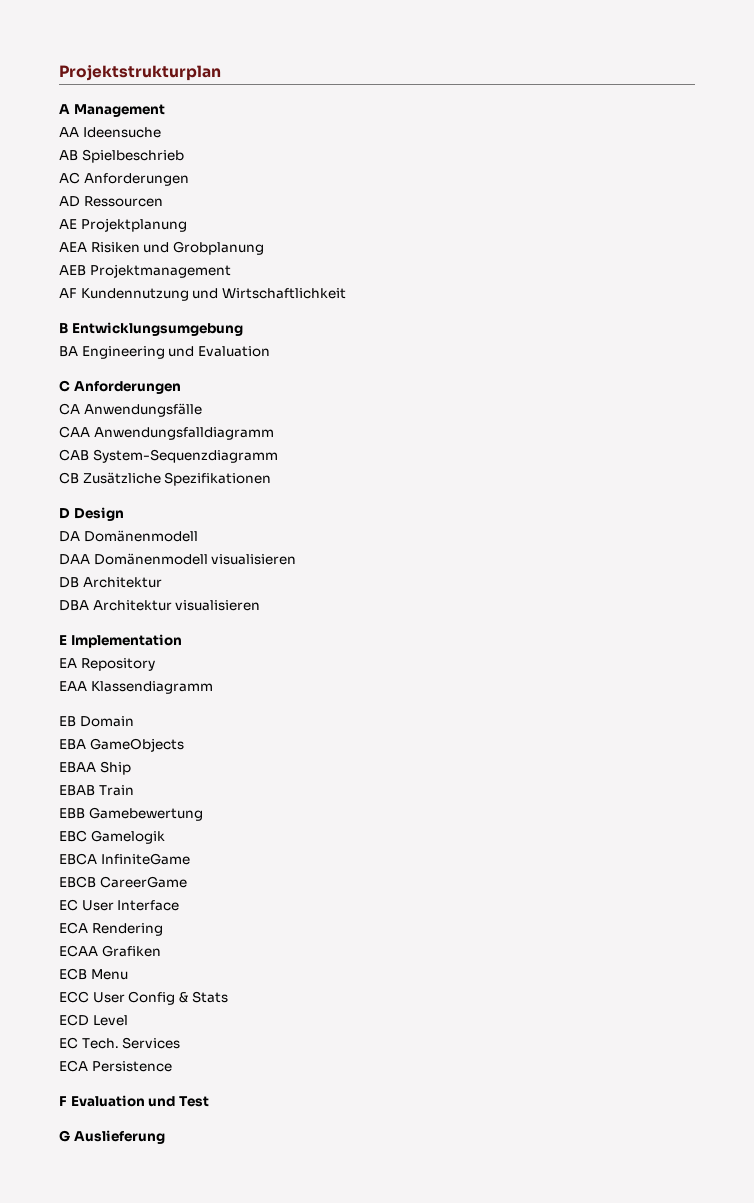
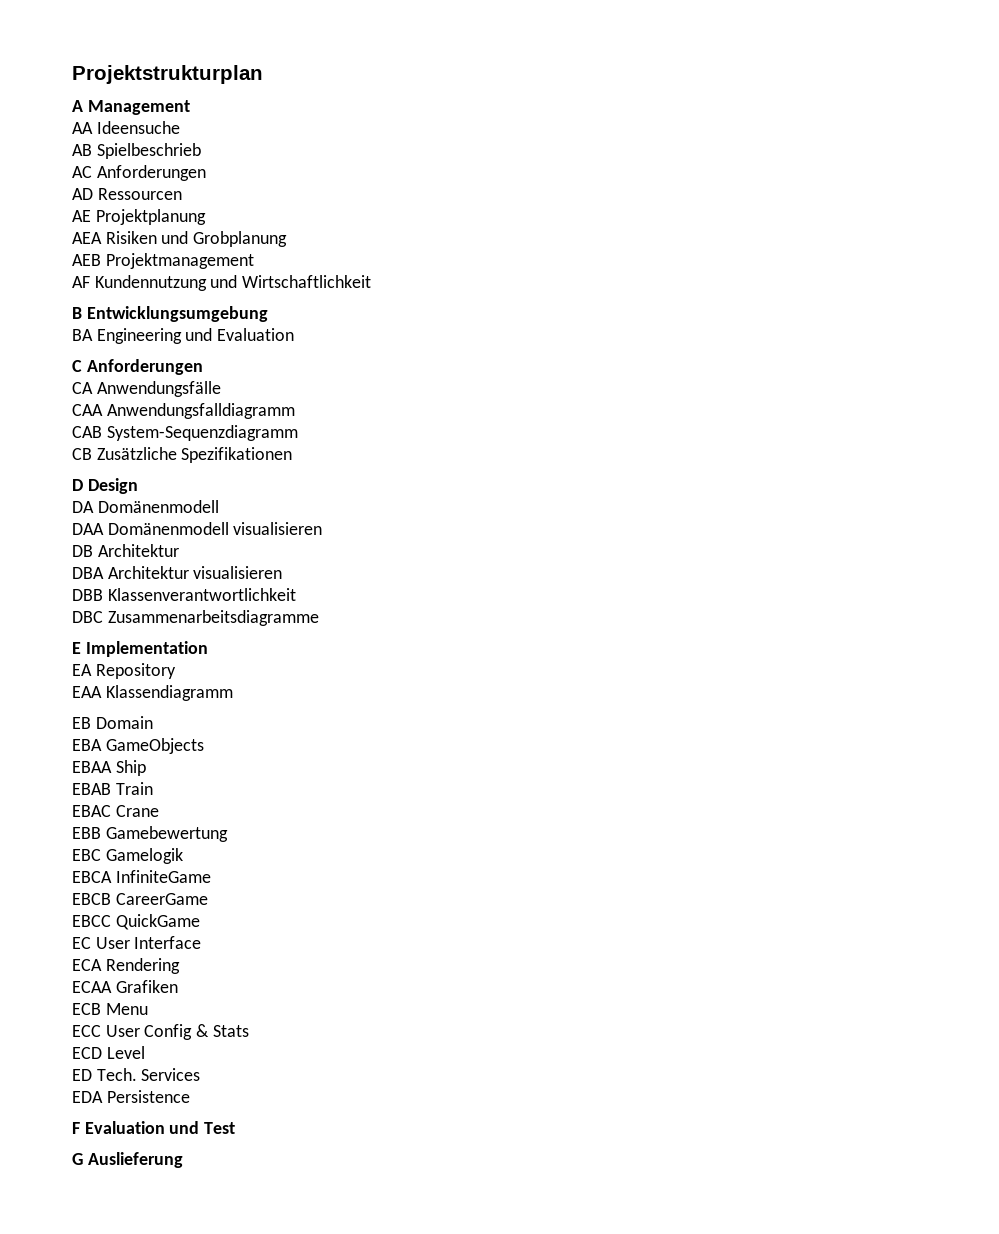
+ DBB Klassenverantwortlichkeit
+ DBC Zusammenarbeitsdiagramme
+ EBAC Crane
+ EBCC QuickGame
- EC Tech.
+ ED Tech.
- ECA Persistence
+ EDA Persistence

